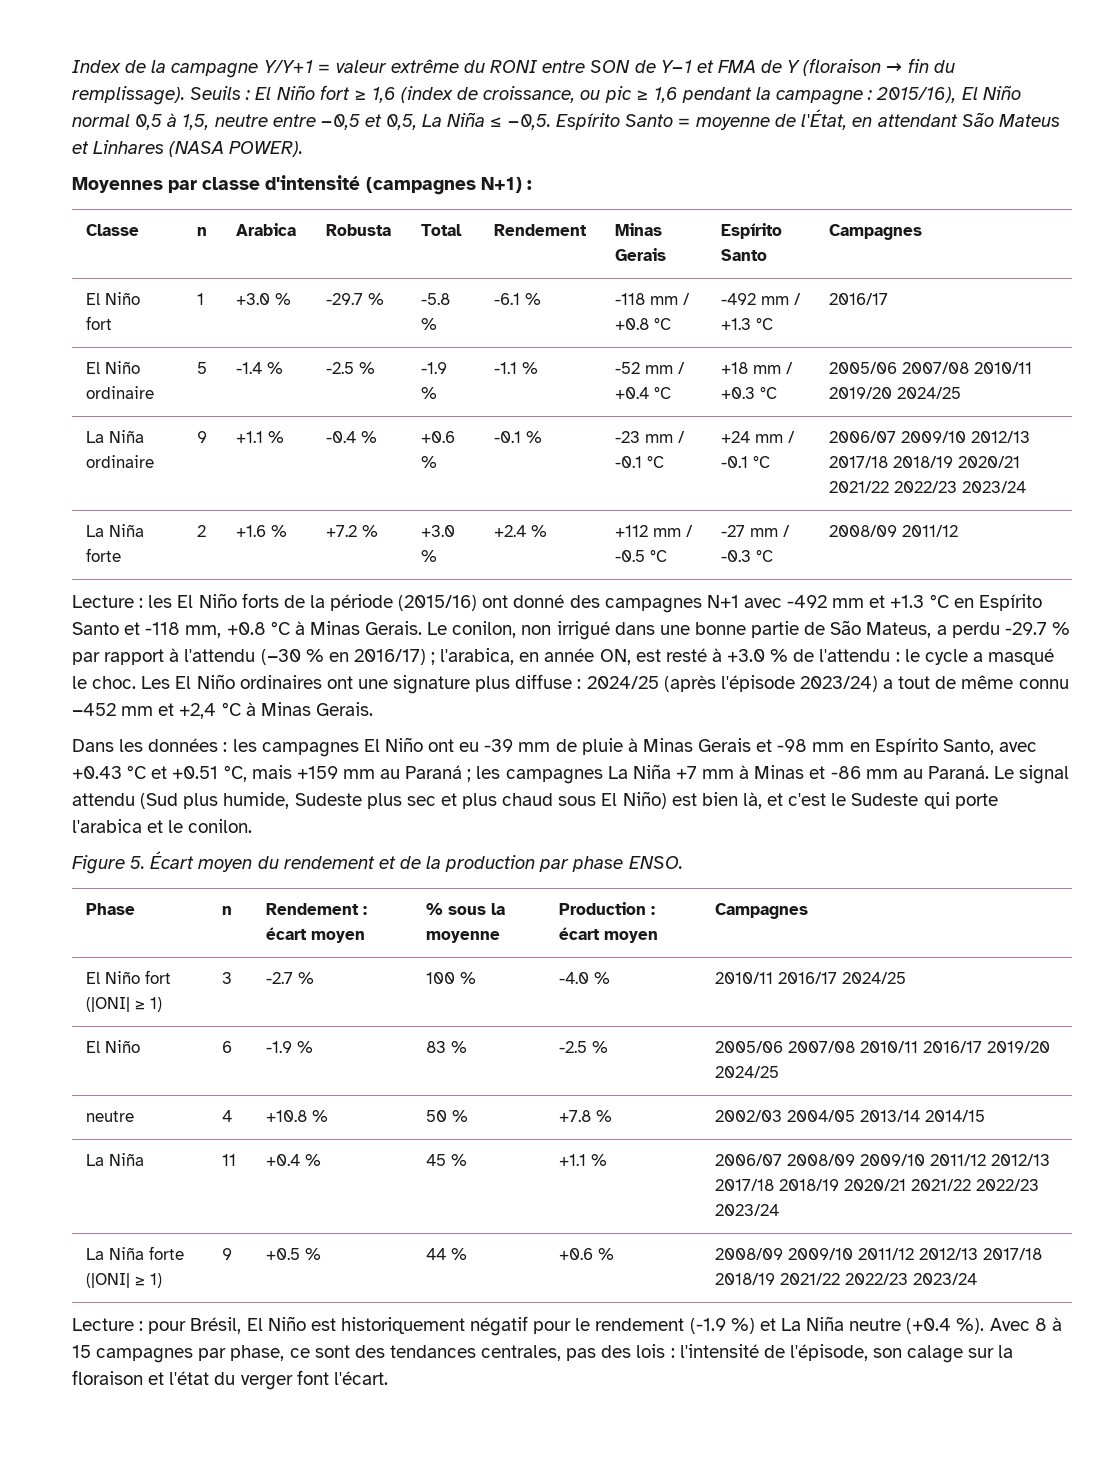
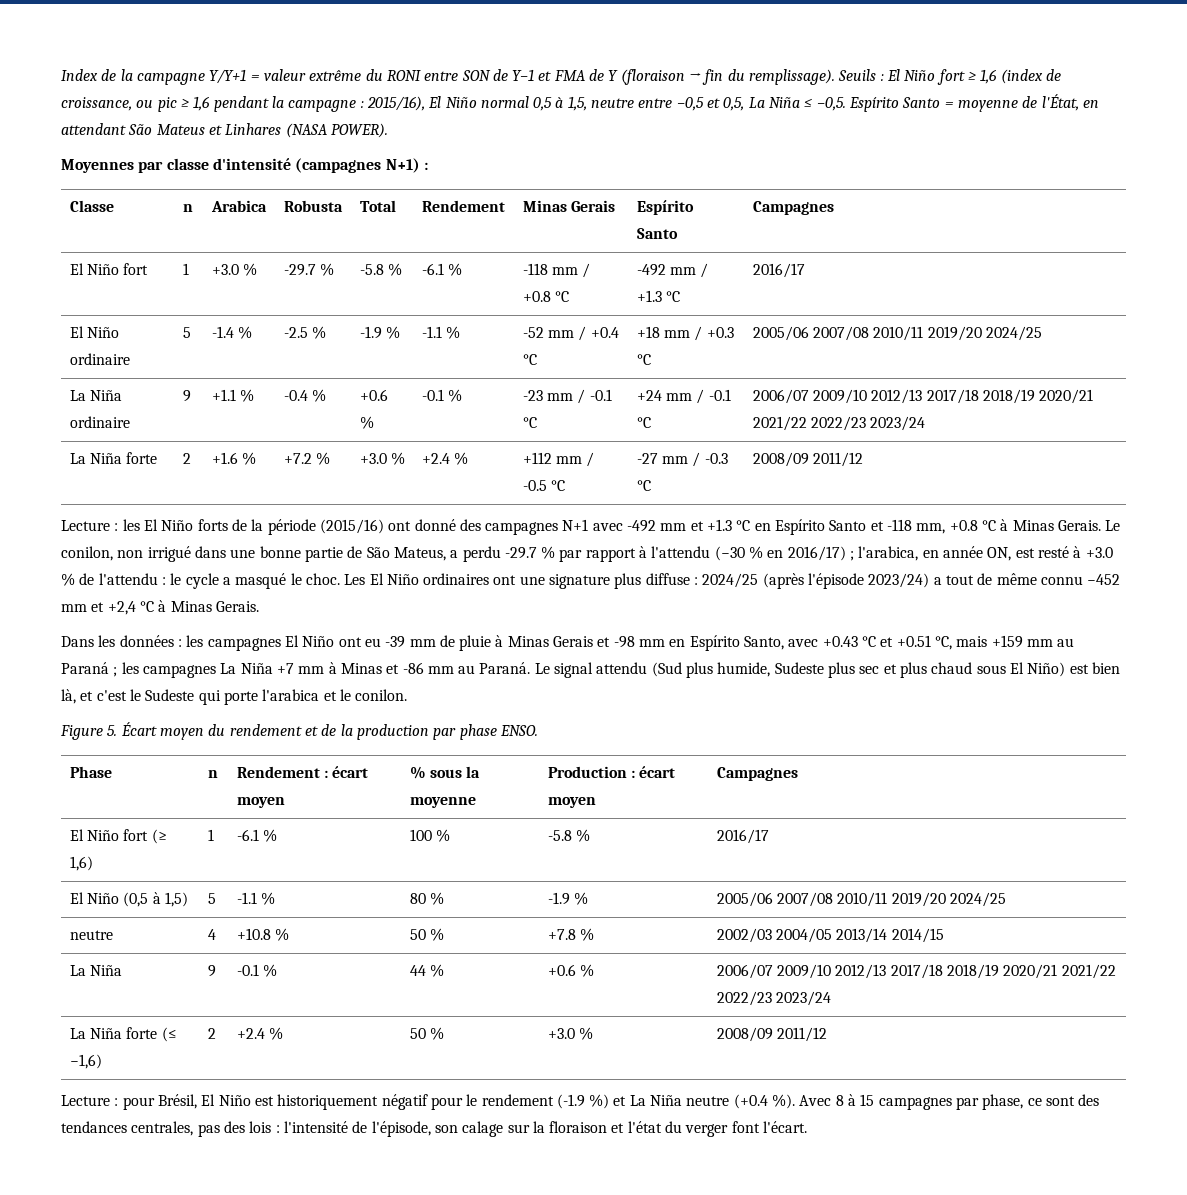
- El Niño fort (|ONI| ≥ 1) | 3 | -2.7 % | 100 % | -4.0 % | 2010/11 2016/17 2024/25
- El Niño | 6 | -1.9 % | 83 % | -2.5 % | 2005/06 2007/08 2010/11 2016/17 2019/20 2024/25
+ El Niño fort (≥ 1,6) | 1 | -6.1 % | 100 % | -5.8 % | 2016/17
+ El Niño (0,5 à 1,5) | 5 | -1.1 % | 80 % | -1.9 % | 2005/06 2007/08 2010/11 2019/20 2024/25
- La Niña | 11 | +0.4 % | 45 % | +1.1 % | 2006/07 2008/09 2009/10 2011/12 2012/13 2017/18 2018/19 2020/21 2021/22 2022/23 2023/24
+ La Niña | 9 | -0.1 % | 44 % | +0.6 % | 2006/07 2009/10 2012/13 2017/18 2018/19 2020/21 2021/22 2022/23 2023/24
- La Niña forte (|ONI| ≥ 1) | 9 | +0.5 % | 44 % | +0.6 % | 2008/09 2009/10 2011/12 2012/13 2017/18 2018/19 2021/22 2022/23 2023/24
+ La Niña forte (≤ −1,6) | 2 | +2.4 % | 50 % | +3.0 % | 2008/09 2011/12

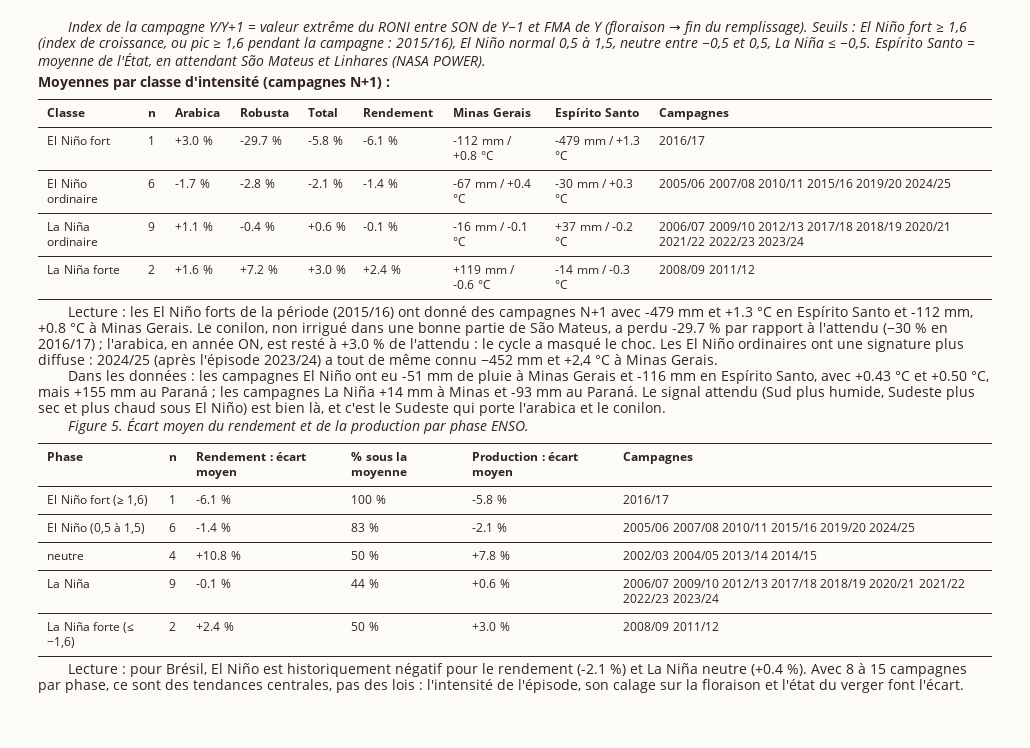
- El Niño fort | 1 | +3.0 % | -29.7 % | -5.8 % | -6.1 % | -118 mm / +0.8 °C | -492 mm / +1.3 °C | 2016/17
+ El Niño fort | 1 | +3.0 % | -29.7 % | -5.8 % | -6.1 % | -112 mm / +0.8 °C | -479 mm / +1.3 °C | 2016/17
- El Niño ordinaire | 5 | -1.4 % | -2.5 % | -1.9 % | -1.1 % | -52 mm / +0.4 °C | +18 mm / +0.3 °C | 2005/06 2007/08 2010/11 2019/20 2024/25
+ El Niño ordinaire | 6 | -1.7 % | -2.8 % | -2.1 % | -1.4 % | -67 mm / +0.4 °C | -30 mm / +0.3 °C | 2005/06 2007/08 2010/11 2015/16 2019/20 2024/25
- La Niña ordinaire | 9 | +1.1 % | -0.4 % | +0.6 % | -0.1 % | -23 mm / -0.1 °C | +24 mm / -0.1 °C | 2006/07 2009/10 2012/13 2017/18 2018/19 2020/21 2021/22 2022/23 2023/24
+ La Niña ordinaire | 9 | +1.1 % | -0.4 % | +0.6 % | -0.1 % | -16 mm / -0.1 °C | +37 mm / -0.2 °C | 2006/07 2009/10 2012/13 2017/18 2018/19 2020/21 2021/22 2022/23 2023/24
- La Niña forte | 2 | +1.6 % | +7.2 % | +3.0 % | +2.4 % | +112 mm / -0.5 °C | -27 mm / -0.3 °C | 2008/09 2011/12
+ La Niña forte | 2 | +1.6 % | +7.2 % | +3.0 % | +2.4 % | +119 mm / -0.6 °C | -14 mm / -0.3 °C | 2008/09 2011/12
- Lecture : les El Niño forts de la période (2015/16) ont donné des campagnes N+1 avec -492 mm et +1.3 °C en Espírito Santo et -118 mm, +0.8 °C à Minas Gerais.
+ Lecture : les El Niño forts de la période (2015/16) ont donné des campagnes N+1 avec -479 mm et +1.3 °C en Espírito Santo et -112 mm, +0.8 °C à Minas Gerais.
- Dans les données : les campagnes El Niño ont eu -39 mm de pluie à Minas Gerais et -98 mm en Espírito Santo, avec +0.43 °C et +0.51 °C, mais +159 mm au Paraná ; les campagnes La Niña +7 mm à Minas et -86 mm au Paraná.
+ Dans les données : les campagnes El Niño ont eu -51 mm de pluie à Minas Gerais et -116 mm en Espírito Santo, avec +0.43 °C et +0.50 °C, mais +155 mm au Paraná ; les campagnes La Niña +14 mm à Minas et -93 mm au Paraná.
- El Niño (0,5 à 1,5) | 5 | -1.1 % | 80 % | -1.9 % | 2005/06 2007/08 2010/11 2019/20 2024/25
+ El Niño (0,5 à 1,5) | 6 | -1.4 % | 83 % | -2.1 % | 2005/06 2007/08 2010/11 2015/16 2019/20 2024/25
- Lecture : pour Brésil, El Niño est historiquement négatif pour le rendement (-1.9 %) et La Niña neutre (+0.4 %).
+ Lecture : pour Brésil, El Niño est historiquement négatif pour le rendement (-2.1 %) et La Niña neutre (+0.4 %).

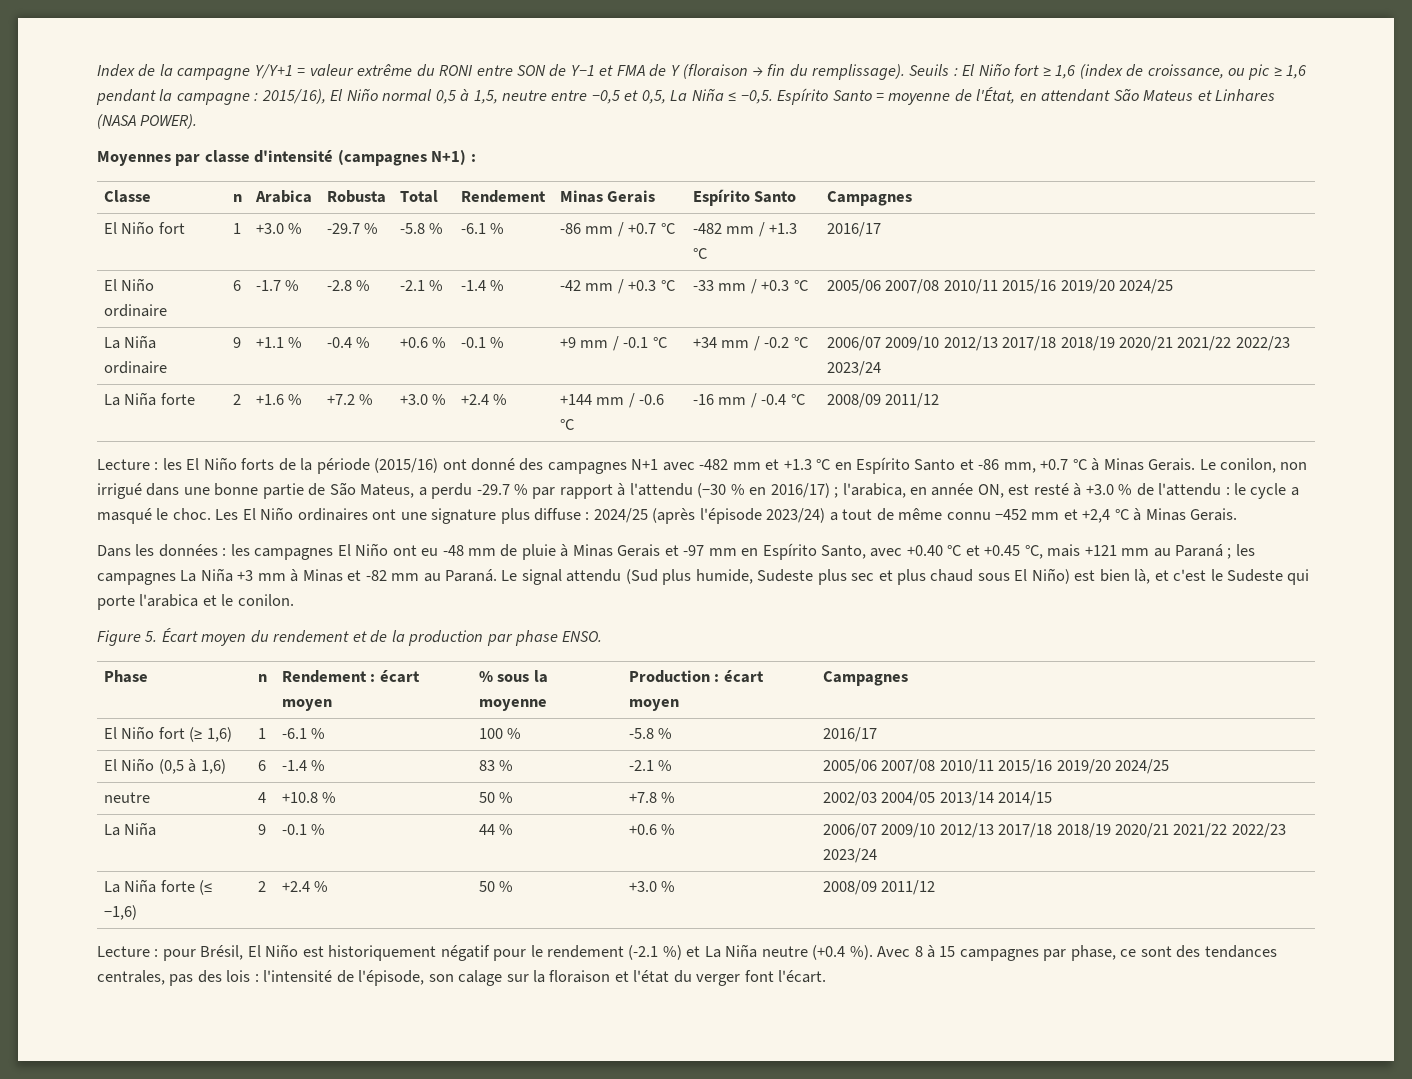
- El Niño fort | 1 | +3.0 % | -29.7 % | -5.8 % | -6.1 % | -112 mm / +0.8 °C | -479 mm / +1.3 °C | 2016/17
+ El Niño fort | 1 | +3.0 % | -29.7 % | -5.8 % | -6.1 % | -86 mm / +0.7 °C | -482 mm / +1.3 °C | 2016/17
- El Niño ordinaire | 6 | -1.7 % | -2.8 % | -2.1 % | -1.4 % | -67 mm / +0.4 °C | -30 mm / +0.3 °C | 2005/06 2007/08 2010/11 2015/16 2019/20 2024/25
+ El Niño ordinaire | 6 | -1.7 % | -2.8 % | -2.1 % | -1.4 % | -42 mm / +0.3 °C | -33 mm / +0.3 °C | 2005/06 2007/08 2010/11 2015/16 2019/20 2024/25
- La Niña ordinaire | 9 | +1.1 % | -0.4 % | +0.6 % | -0.1 % | -16 mm / -0.1 °C | +37 mm / -0.2 °C | 2006/07 2009/10 2012/13 2017/18 2018/19 2020/21 2021/22 2022/23 2023/24
+ La Niña ordinaire | 9 | +1.1 % | -0.4 % | +0.6 % | -0.1 % | +9 mm / -0.1 °C | +34 mm / -0.2 °C | 2006/07 2009/10 2012/13 2017/18 2018/19 2020/21 2021/22 2022/23 2023/24
- La Niña forte | 2 | +1.6 % | +7.2 % | +3.0 % | +2.4 % | +119 mm / -0.6 °C | -14 mm / -0.3 °C | 2008/09 2011/12
+ La Niña forte | 2 | +1.6 % | +7.2 % | +3.0 % | +2.4 % | +144 mm / -0.6 °C | -16 mm / -0.4 °C | 2008/09 2011/12
- Lecture : les El Niño forts de la période (2015/16) ont donné des campagnes N+1 avec -479 mm et +1.3 °C en Espírito Santo et -112 mm, +0.8 °C à Minas Gerais.
+ Lecture : les El Niño forts de la période (2015/16) ont donné des campagnes N+1 avec -482 mm et +1.3 °C en Espírito Santo et -86 mm, +0.7 °C à Minas Gerais.
- Dans les données : les campagnes El Niño ont eu -51 mm de pluie à Minas Gerais et -116 mm en Espírito Santo, avec +0.43 °C et +0.50 °C, mais +155 mm au Paraná ; les campagnes La Niña +14 mm à Minas et -93 mm au Paraná.
+ Dans les données : les campagnes El Niño ont eu -48 mm de pluie à Minas Gerais et -97 mm en Espírito Santo, avec +0.40 °C et +0.45 °C, mais +121 mm au Paraná ; les campagnes La Niña +3 mm à Minas et -82 mm au Paraná.
- El Niño (0,5 à 1,5) | 6 | -1.4 % | 83 % | -2.1 % | 2005/06 2007/08 2010/11 2015/16 2019/20 2024/25
+ El Niño (0,5 à 1,6) | 6 | -1.4 % | 83 % | -2.1 % | 2005/06 2007/08 2010/11 2015/16 2019/20 2024/25

